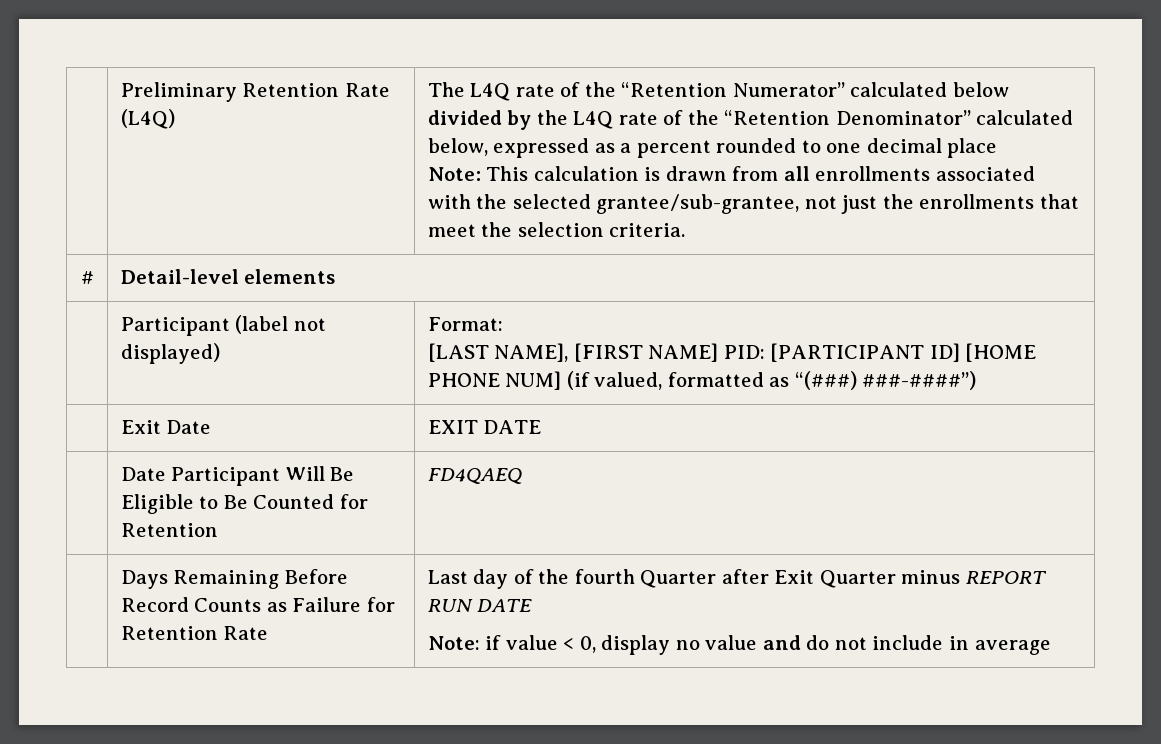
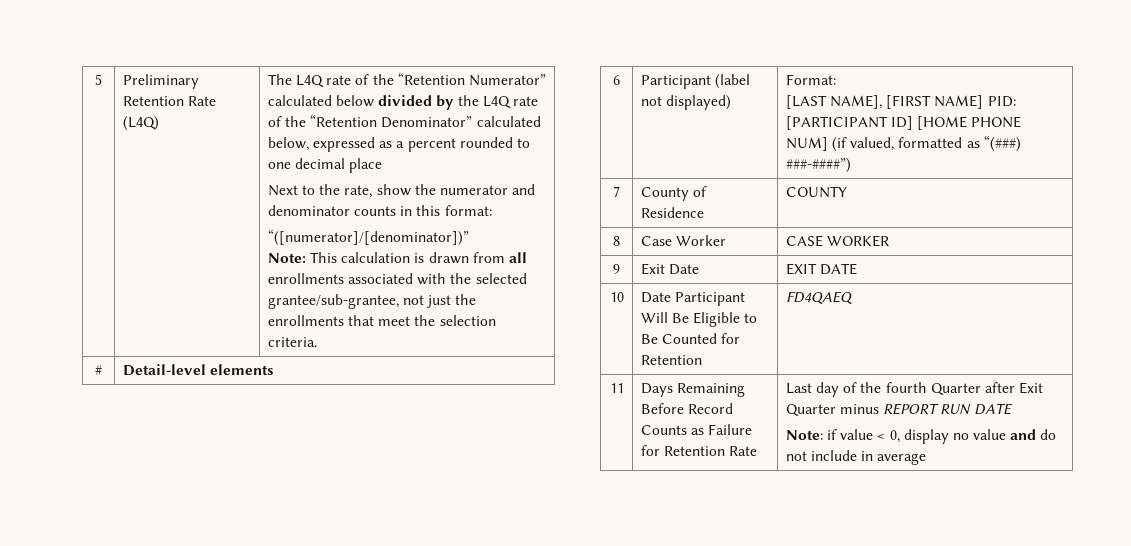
+ 5
+ Next to the rate, show the numerator and denominator counts in this format:
+ “([numerator]/[denominator])”
- | Participant (label not displayed) | Format:
+ 6 | Participant (label not displayed) | Format:
- | Exit Date | EXIT DATE
+ 7 | County of Residence | COUNTY
+ 8 | Case Worker | CASE WORKER
+ 9 | Exit Date | EXIT DATE
- | Date Participant Will Be Eligible to Be Counted for Retention | FD4QAEQ
+ 10 | Date Participant Will Be Eligible to Be Counted for Retention | FD4QAEQ
- | Days Remaining Before Record Counts as Failure for Retention Rate | Last day of the fourth Quarter after Exit Quarter minus REPORT RUN DATE
+ 11 | Days Remaining Before Record Counts as Failure for Retention Rate | Last day of the fourth Quarter after Exit Quarter minus REPORT RUN DATE

